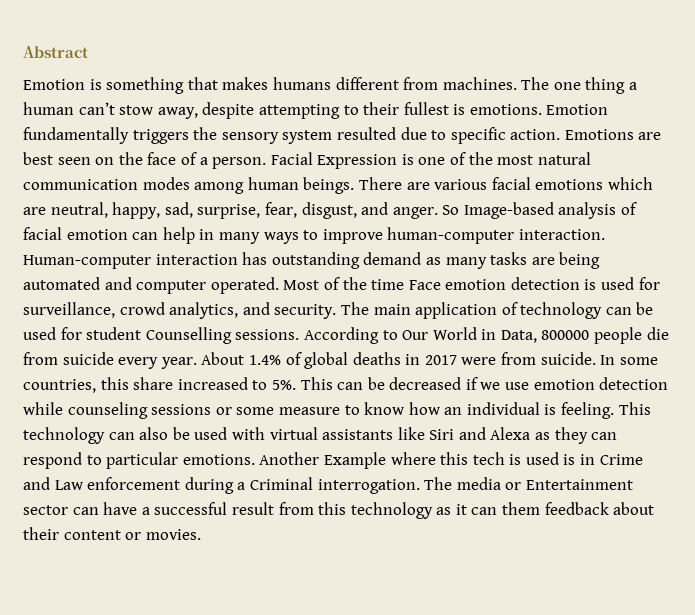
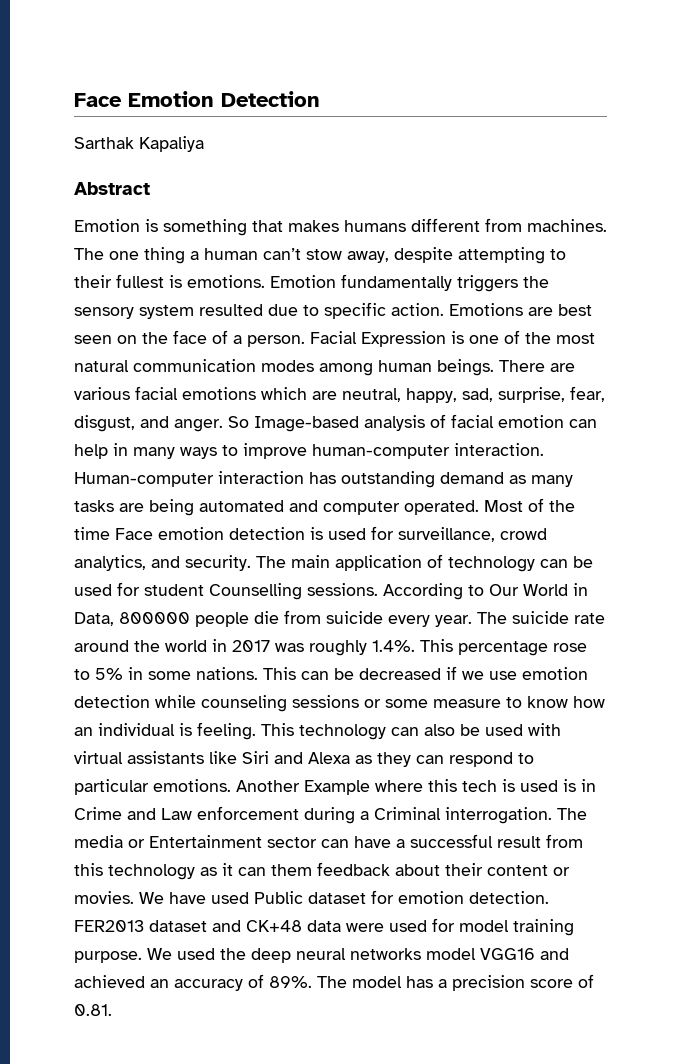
+ Face Emotion Detection
+ Sarthak Kapaliya
- About 1.4% of global deaths in 2017 were from suicide. In some countries, this share increased to 5%.
+ The suicide rate around the world in 2017 was roughly 1.4%. This percentage rose to 5% in some nations.
+ We have used Public dataset for emotion detection. FER2013 dataset and CK+48 data were used for model training purpose. We used the deep neural networks model VGG16 and achieved an accuracy of 89%. The model has a precision score of 0.81.

